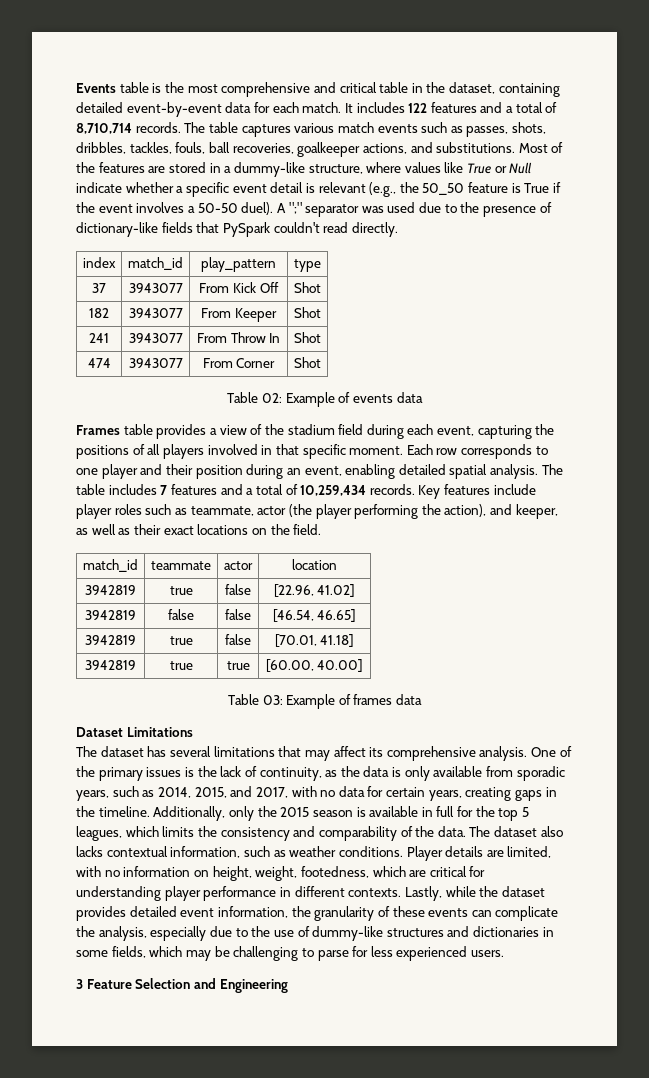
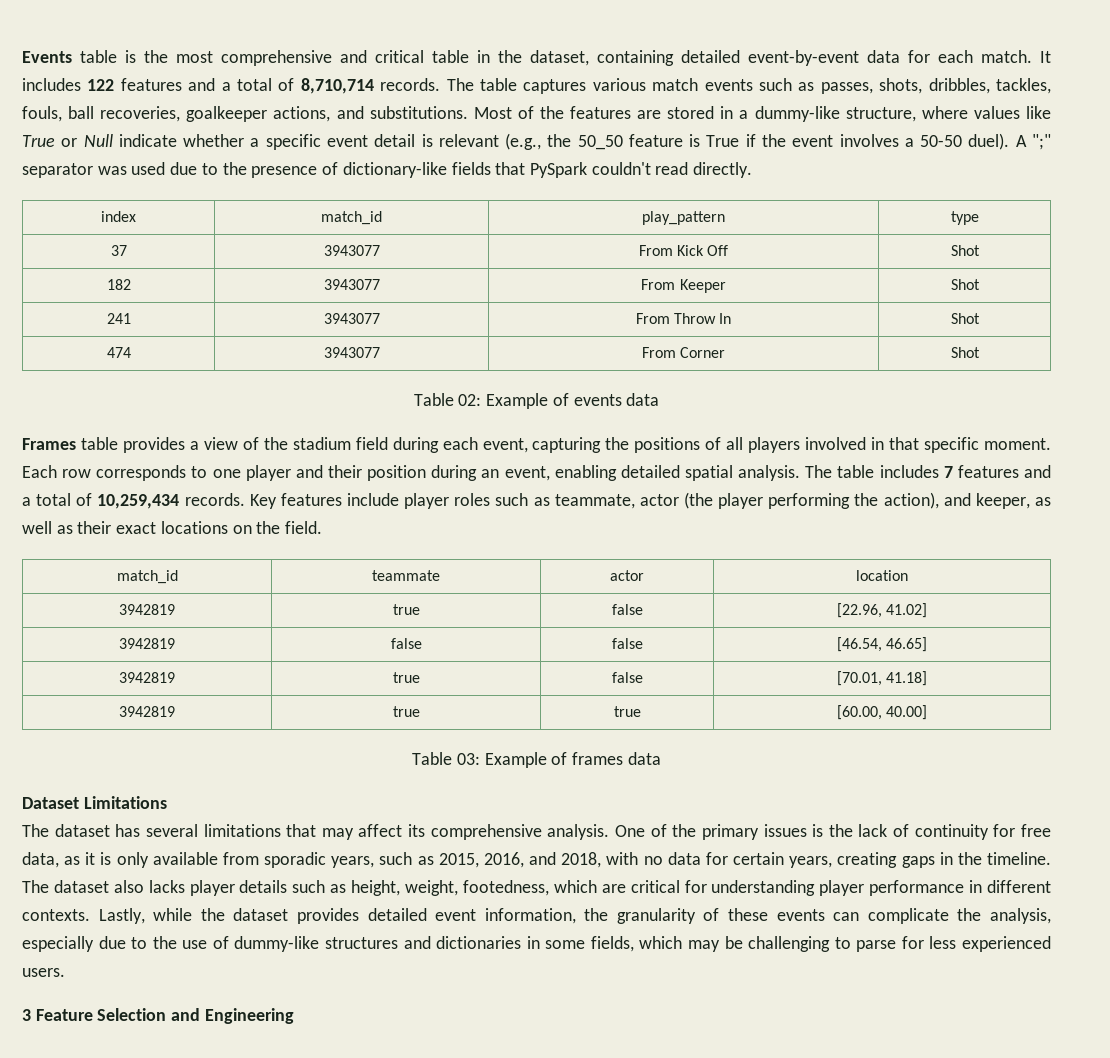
- One of the primary issues is the lack of continuity, as the data is only available from sporadic years, such as 2014, 2015, and 2017, with no data for certain years, creating gaps in the timeline.
+ One of the primary issues is the lack of continuity for free data, as it is only available from sporadic years, such as 2015, 2016, and 2018, with no data for certain years, creating gaps in the timeline.
- Additionally, only the 2015 season is available in full for the top 5 leagues, which limits the consistency and comparability of the data. The dataset also lacks contextual information, such as weather conditions. Player details are limited, with no information on height, weight, footedness, which are critical for understanding player performance in different contexts.
+ The dataset also lacks player details such as height, weight, footedness, which are critical for understanding player performance in different contexts.

